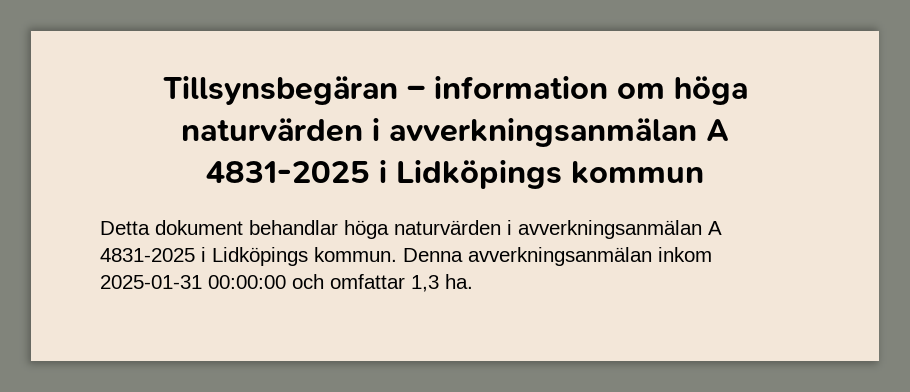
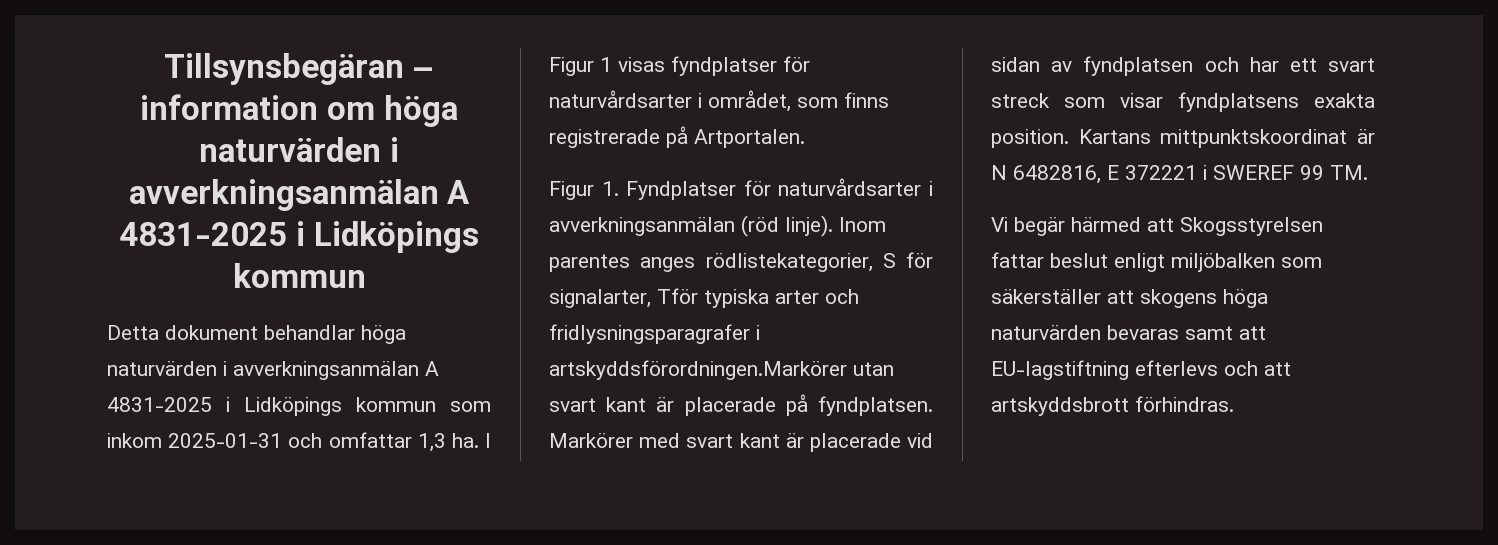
- Detta dokument behandlar höga naturvärden i avverkningsanmälan A 4831-2025 i Lidköpings kommun. Denna avverkningsanmälan inkom 2025-01-31 00:00:00 och omfattar 1,3 ha.
+ Detta dokument behandlar höga naturvärden i avverkningsanmälan A 4831-2025 i Lidköpings kommun som inkom 2025-01-31 och omfattar 1,3 ha.
+ I Figur 1 visas fyndplatser för naturvårdsarter i området, som finns registrerade på Artportalen.
+ Figur 1. Fyndplatser för naturvårdsarter i avverkningsanmälan (röd linje). Inom parentes anges rödlistekategorier, S för signalarter, Tför typiska arter och fridlysningsparagrafer i artskyddsförordningen.Markörer utan svart kant är placerade på fyndplatsen. Markörer med svart kant är placerade vid sidan av fyndplatsen och har ett svart streck som visar fyndplatsens exakta position. Kartans mittpunktskoordinat är N 6482816, E 372221 i SWEREF 99 TM.
+ Vi begär härmed att Skogsstyrelsen fattar beslut enligt miljöbalken som säkerställer att skogens höga naturvärden bevaras samt att EU-lagstiftning efterlevs och att artskyddsbrott förhindras.

